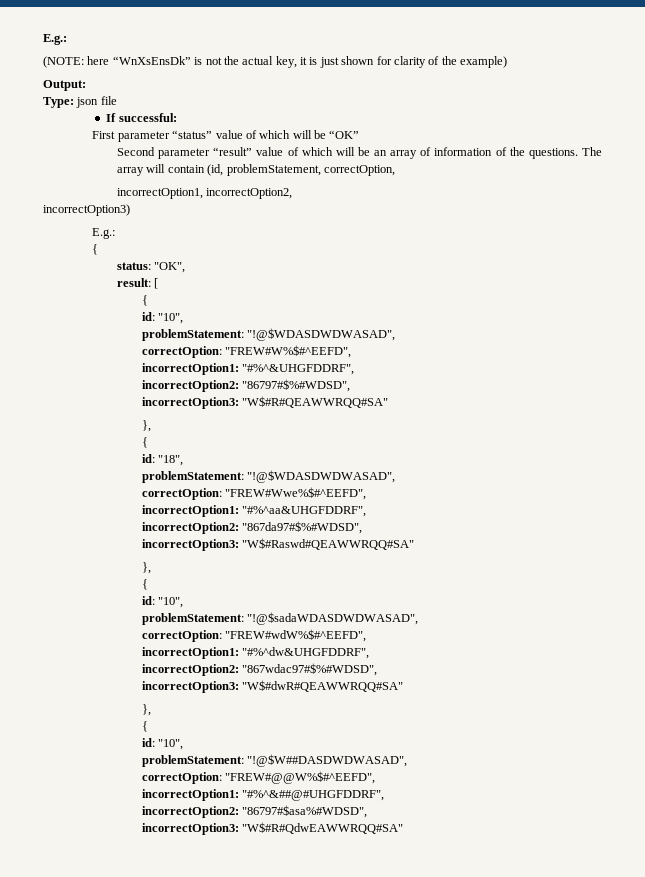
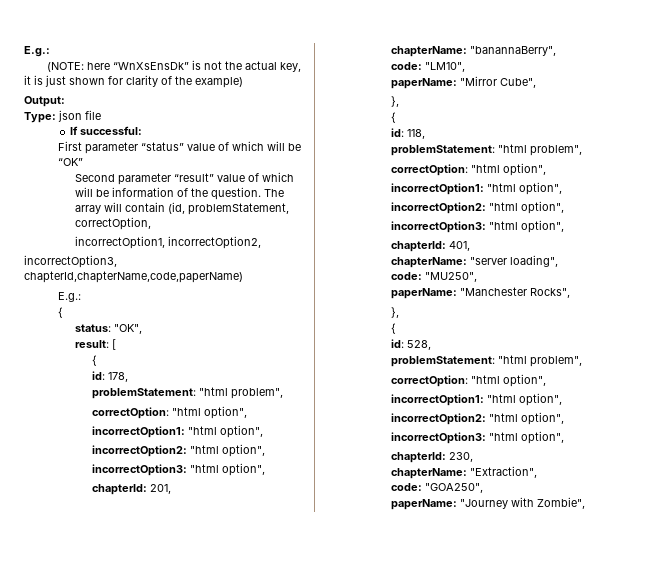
- Second parameter “result” value of which will be an array of information of the questions.
+ Second parameter “result” value of which will be information of the question.
- incorrectOption3)
+ incorrectOption3, chapterId,chapterName,code,paperName)
  result: [
  {
- id: "10",
- problemStatement: "!@$WDASDWDWASAD",
- correctOption: "FREW#W%$#^EEFD",
- incorrectOption1: "#%^&UHGFDDRF",
- incorrectOption2: "86797#$%#WDSD",
- incorrectOption3: "W$#R#QEAWWRQQ#SA"
+ id: 178,
+ problemStatement: "html problem",
+ correctOption: "html option",
+ incorrectOption1: "html option",
+ incorrectOption2: "html option",
+ incorrectOption3: "html option",
+ chapterId: 201,
+ chapterName: "banannaBerry",
+ code: "LM10",
+ paperName: "Mirror Cube",
  },
  {
- id: "18",
- problemStatement: "!@$WDASDWDWASAD",
- correctOption: "FREW#Wwe%$#^EEFD",
- incorrectOption1: "#%^aa&UHGFDDRF",
- incorrectOption2: "867da97#$%#WDSD",
- incorrectOption3: "W$#Raswd#QEAWWRQQ#SA"
+ id: 118,
+ problemStatement: "html problem",
+ correctOption: "html option",
+ incorrectOption1: "html option",
+ incorrectOption2: "html option",
+ incorrectOption3: "html option",
+ chapterId: 401,
+ chapterName: "server loading",
+ code: "MU250",
+ paperName: "Manchester Rocks",
  },
  {
- id: "10",
- problemStatement: "!@$sadaWDASDWDWASAD",
- correctOption: "FREW#wdW%$#^EEFD",
- incorrectOption1: "#%^dw&UHGFDDRF",
- incorrectOption2: "867wdac97#$%#WDSD",
- incorrectOption3: "W$#dwR#QEAWWRQQ#SA"
- },
- {
- id: "10",
- problemStatement: "!@$W##DASDWDWASAD",
- correctOption: "FREW#@@W%$#^EEFD",
- incorrectOption1: "#%^&##@#UHGFDDRF",
- incorrectOption2: "86797#$asa%#WDSD",
- incorrectOption3: "W$#R#QdwEAWWRQQ#SA"
+ id: 528,
+ problemStatement: "html problem",
+ correctOption: "html option",
+ incorrectOption1: "html option",
+ incorrectOption2: "html option",
+ incorrectOption3: "html option",
+ chapterId: 230,
+ chapterName: "Extraction",
+ code: "GOA250",
+ paperName: "Journey with Zombie",

